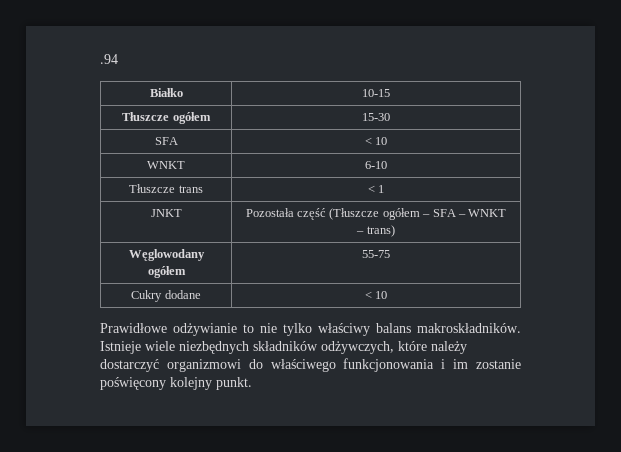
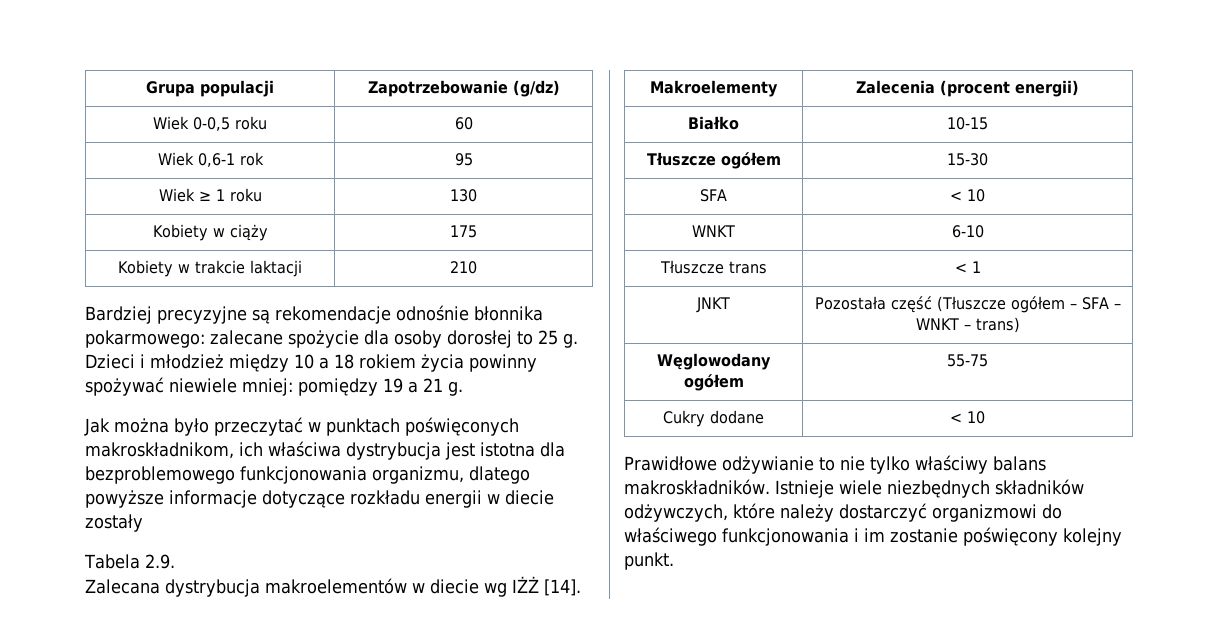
- .94
+ Grupa populacji | Zapotrzebowanie (g/dz)
+ Wiek 0-0,5 roku | 60
+ Wiek 0,6-1 rok | 95
+ Wiek ≥ 1 roku | 130
+ Kobiety w ciąży | 175
+ Kobiety w trakcie laktacji | 210
+ Bardziej precyzyjne są rekomendacje odnośnie błonnika pokarmowego: zalecane spożycie dla osoby dorosłej to 25 g. Dzieci i młodzież między 10 a 18 rokiem życia powinny spożywać niewiele mniej: pomiędzy 19 a 21 g.
+ Jak można było przeczytać w punktach poświęconych makroskładnikom, ich właściwa dystrybucja jest istotna dla bezproblemowego funkcjonowania organizmu, dlatego powyższe informacje dotyczące rozkładu energii w diecie zostały
+ Tabela 2.9.
+ Zalecana dystrybucja makroelementów w diecie wg IŻŻ [14].
+ Makroelementy | Zalecenia (procent energii)

